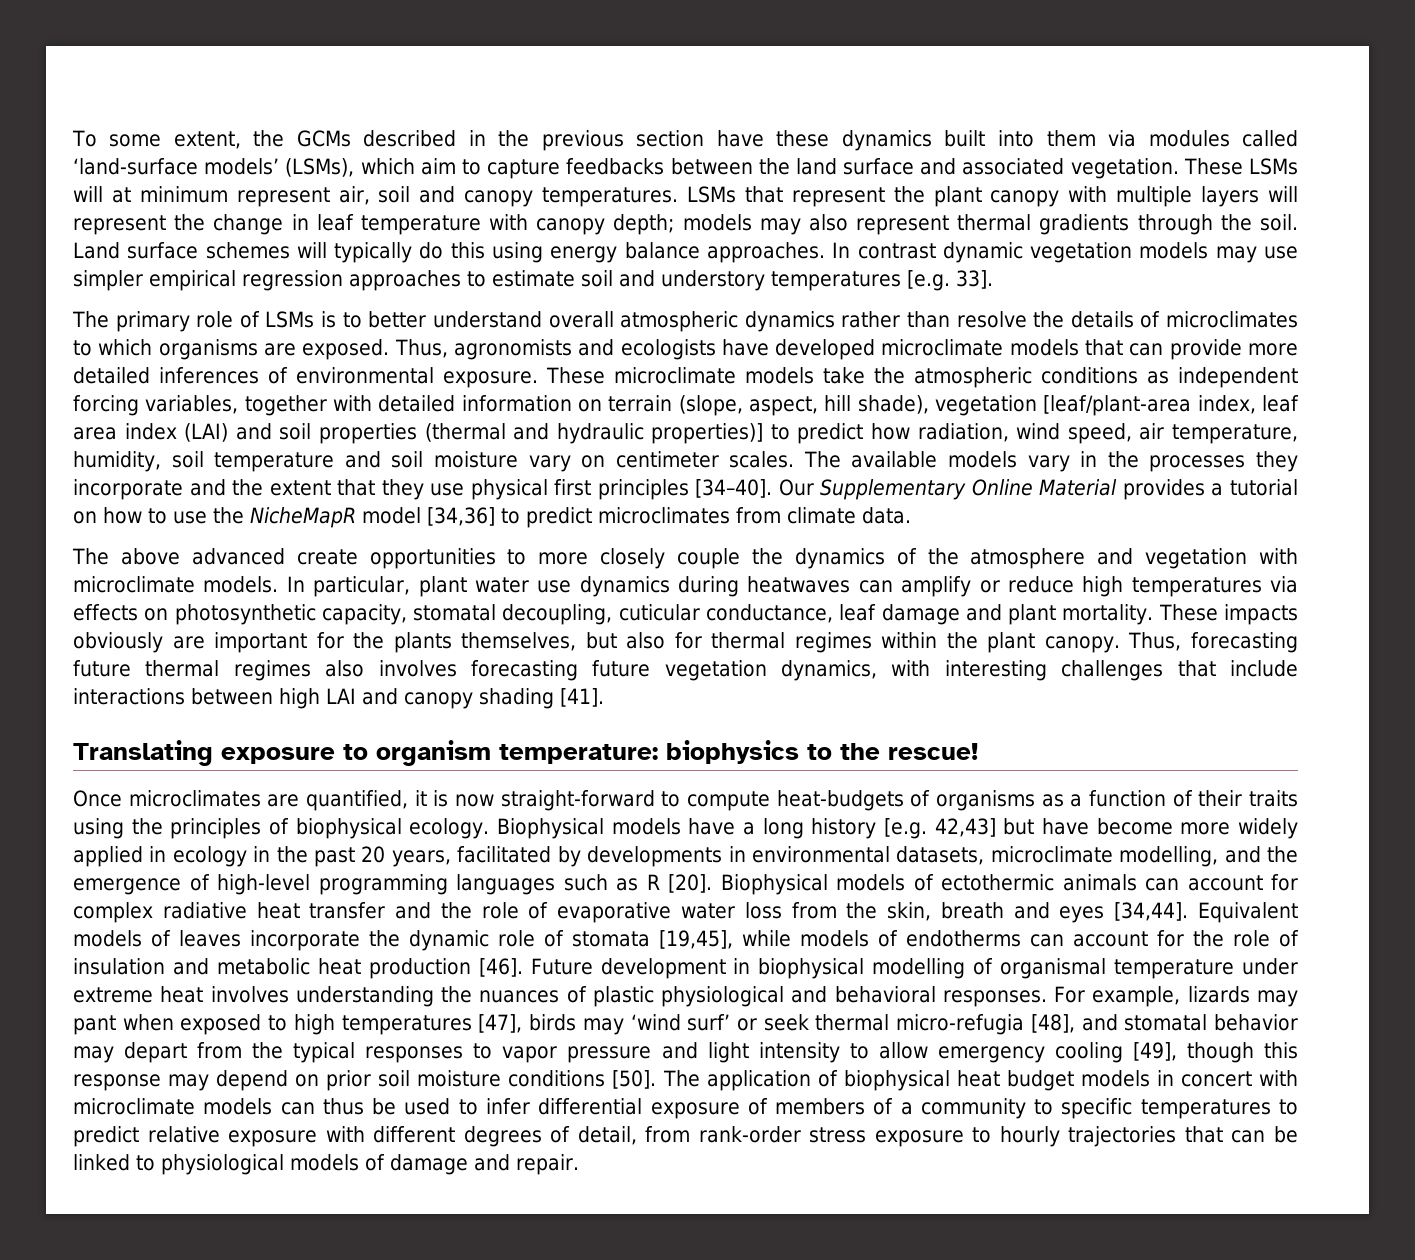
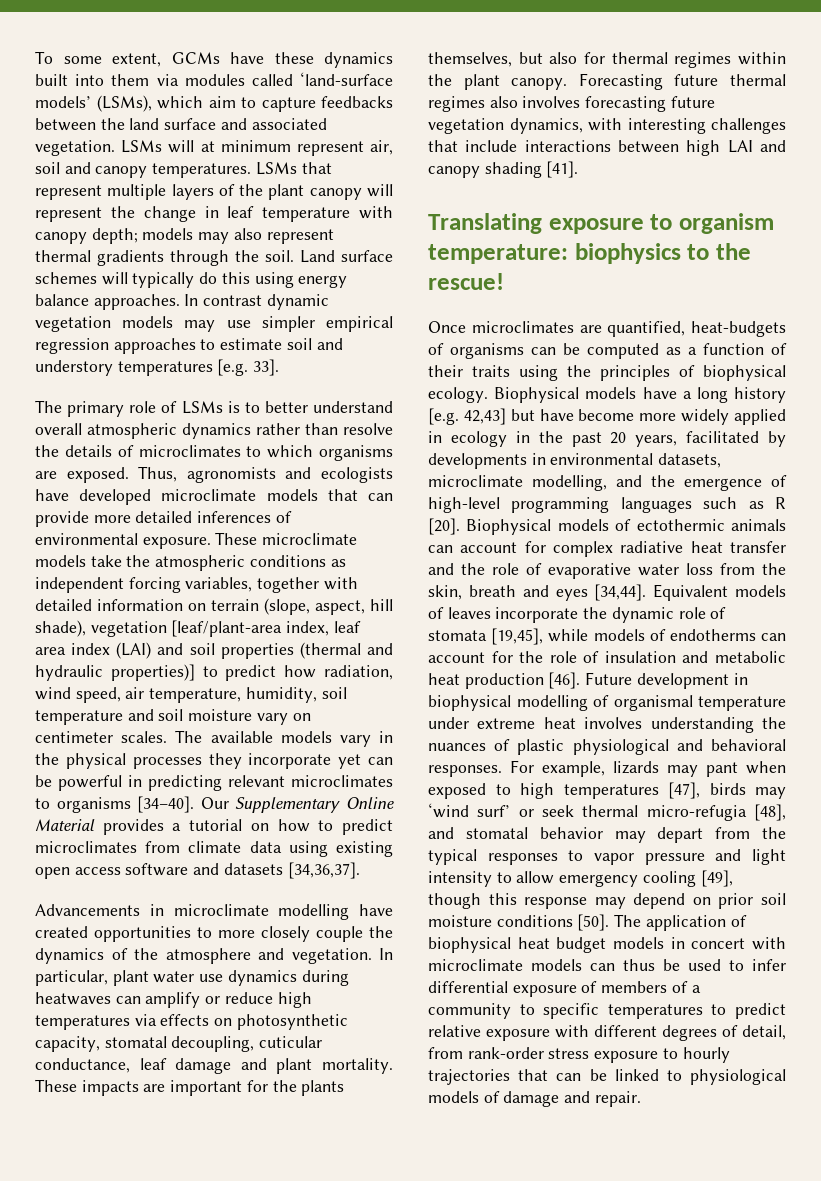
- To some extent, the GCMs described in the previous section have these dynamics built into them via modules called ‘land-surface models’ (LSMs), which aim to capture feedbacks between the land surface and associated vegetation.
+ To some extent, GCMs have these dynamics built into them via modules called ‘land-surface models’ (LSMs), which aim to capture feedbacks between the land surface and associated vegetation.
- These LSMs will at minimum represent air, soil and canopy temperatures.
+ LSMs will at minimum represent air, soil and canopy temperatures.
- LSMs that represent the plant canopy with multiple layers will represent the change in leaf temperature with canopy depth; models may also represent thermal gradients through the soil.
+ LSMs that represent multiple layers of the plant canopy will represent the change in leaf temperature with canopy depth; models may also represent thermal gradients through the soil.
- The available models vary in the processes they incorporate and the extent that they use physical first principles [34–40].
+ The available models vary in the physical processes they incorporate yet can be powerful in predicting relevant microclimates to organisms [34–40].
- Our Supplementary Online Material provides a tutorial on how to use the NicheMapR model [34,36] to predict microclimates from climate data.
- The above advanced create opportunities to more closely couple the dynamics of the atmosphere and vegetation with microclimate models.
+ Our Supplementary Online Material provides a tutorial on how to predict microclimates from climate data using existing open access software and datasets [34,36,37].
+ Advancements in microclimate modelling have created opportunities to more closely couple the dynamics of the atmosphere and vegetation.
- These impacts obviously are important for the plants themselves, but also for thermal regimes within the plant canopy.
+ These impacts are important for the plants themselves, but also for thermal regimes within the plant canopy.
- Thus, forecasting future thermal regimes also involves forecasting future vegetation dynamics, with interesting challenges that include interactions between high LAI and canopy shading [41].
+ Forecasting future thermal regimes also involves forecasting future vegetation dynamics, with interesting challenges that include interactions between high LAI and canopy shading [41].
- Once microclimates are quantified, it is now straight-forward to compute heat-budgets of organisms as a function of their traits using the principles of biophysical ecology.
+ Once microclimates are quantified, heat-budgets of organisms can be computed as a function of their traits using the principles of biophysical ecology.

